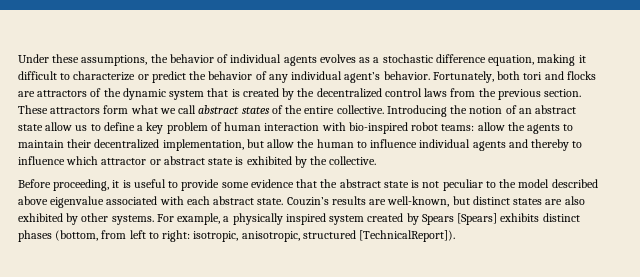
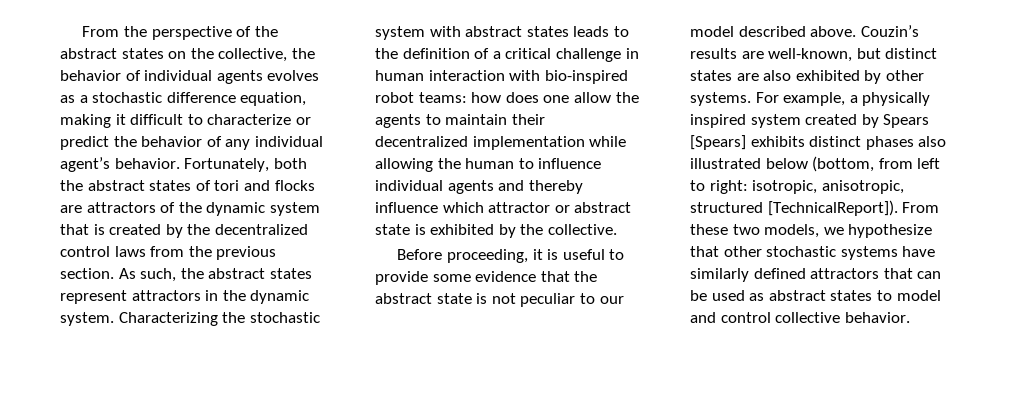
- Under these assumptions, the behavior of individual agents evolves as a stochastic difference equation, making it difficult to characterize or predict the behavior of any individual agent’s behavior.
+ From the perspective of the abstract states on the collective, the behavior of individual agents evolves as a stochastic difference equation, making it difficult to characterize or predict the behavior of any individual agent’s behavior.
- Fortunately, both tori and flocks are attractors of the dynamic system that is created by the decentralized control laws from the previous section.
+ Fortunately, both the abstract states of tori and flocks are attractors of the dynamic system that is created by the decentralized control laws from the previous section.
- These attractors form what we call abstract states of the entire collective. Introducing the notion of an abstract state allow us to define a key problem of human interaction with bio-inspired robot teams: allow the agents to maintain their decentralized implementation, but allow the human to influence individual agents and thereby to influence which attractor or abstract state is exhibited by the collective.
+ As such, the abstract states represent attractors in the dynamic system. Characterizing the stochastic system with abstract states leads to the definition of a critical challenge in human interaction with bio-inspired robot teams: how does one allow the agents to maintain their decentralized implementation while allowing the human to influence individual agents and thereby influence which attractor or abstract state is exhibited by the collective.
- Before proceeding, it is useful to provide some evidence that the abstract state is not peculiar to the model described above eigenvalue associated with each abstract state.
+ Before proceeding, it is useful to provide some evidence that the abstract state is not peculiar to our model described above.
- For example, a physically inspired system created by Spears [Spears] exhibits distinct phases (bottom, from left to right: isotropic, anisotropic, structured [TechnicalReport]).
+ For example, a physically inspired system created by Spears [Spears] exhibits distinct phases also illustrated below (bottom, from left to right: isotropic, anisotropic, structured [TechnicalReport]).
+ From these two models, we hypothesize that other stochastic systems have similarly defined attractors that can be used as abstract states to model and control collective behavior.

